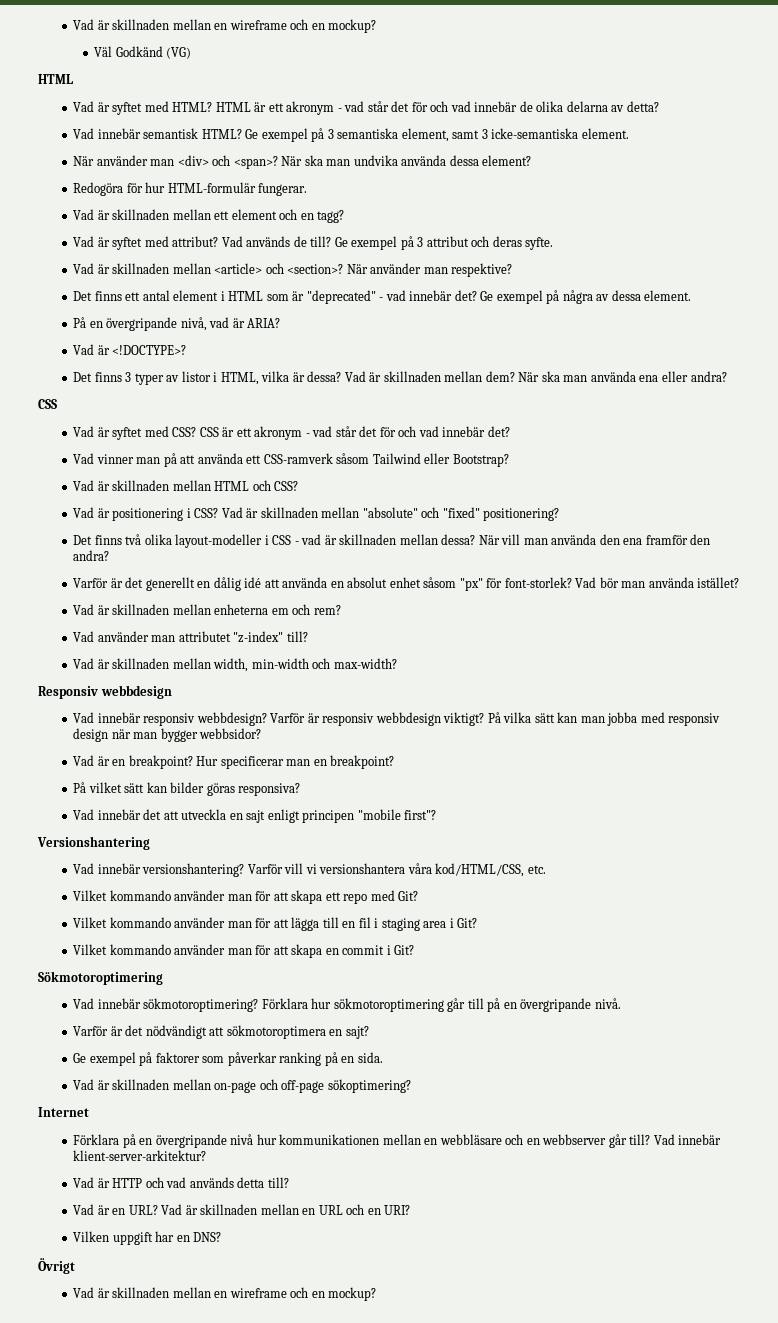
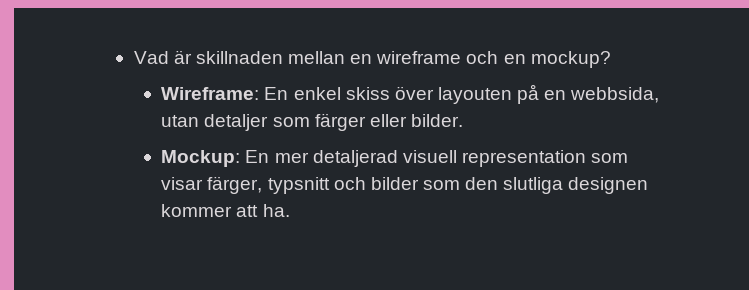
- Väl Godkänd (VG)
- HTML
- Vad är syftet med HTML? HTML är ett akronym - vad står det för och vad innebär de olika delarna av detta?
- Vad innebär semantisk HTML? Ge exempel på 3 semantiska element, samt 3 icke-semantiska element.
- När använder man <div> och <span>? När ska man undvika använda dessa element?
- Redogöra för hur HTML-formulär fungerar.
- Vad är skillnaden mellan ett element och en tagg?
- Vad är syftet med attribut? Vad används de till? Ge exempel på 3 attribut och deras syfte.
- Vad är skillnaden mellan <article> och <section>? När använder man respektive?
- Det finns ett antal element i HTML som är "deprecated" - vad innebär det? Ge exempel på några av dessa element.
- På en övergripande nivå, vad är ARIA?
- Vad är <!DOCTYPE>?
- Det finns 3 typer av listor i HTML, vilka är dessa? Vad är skillnaden mellan dem? När ska man använda ena eller andra?
- CSS
- Vad är syftet med CSS? CSS är ett akronym - vad står det för och vad innebär det?
- Vad vinner man på att använda ett CSS-ramverk såsom Tailwind eller Bootstrap?
- Vad är skillnaden mellan HTML och CSS?
- Vad är positionering i CSS? Vad är skillnaden mellan "absolute" och "fixed" positionering?
- Det finns två olika layout-modeller i CSS - vad är skillnaden mellan dessa? När vill man använda den ena framför den andra?
- Varför är det generellt en dålig idé att använda en absolut enhet såsom "px" för font-storlek? Vad bör man använda istället?
- Vad är skillnaden mellan enheterna em och rem?
- Vad använder man attributet "z-index" till?
- Vad är skillnaden mellan width, min-width och max-width?
- Responsiv webbdesign
- Vad innebär responsiv webbdesign? Varför är responsiv webbdesign viktigt? På vilka sätt kan man jobba med responsiv design när man bygger webbsidor?
- Vad är en breakpoint? Hur specificerar man en breakpoint?
- På vilket sätt kan bilder göras responsiva?
- Vad innebär det att utveckla en sajt enligt principen "mobile first"?
- Versionshantering
- Vad innebär versionshantering? Varför vill vi versionshantera våra kod/HTML/CSS, etc.
- Vilket kommando använder man för att skapa ett repo med Git?
- Vilket kommando använder man för att lägga till en fil i staging area i Git?
- Vilket kommando använder man för att skapa en commit i Git?
- Sökmotoroptimering
- Vad innebär sökmotoroptimering? Förklara hur sökmotoroptimering går till på en övergripande nivå.
- Varför är det nödvändigt att sökmotoroptimera en sajt?
- Ge exempel på faktorer som påverkar ranking på en sida.
- Vad är skillnaden mellan on-page och off-page sökoptimering?
- Internet
- Förklara på en övergripande nivå hur kommunikationen mellan en webbläsare och en webbserver går till? Vad innebär klient-server-arkitektur?
- Vad är HTTP och vad används detta till?
- Vad är en URL? Vad är skillnaden mellan en URL och en URI?
- Vilken uppgift har en DNS?
- Övrigt
- Vad är skillnaden mellan en wireframe och en mockup?
+ Wireframe: En enkel skiss över layouten på en webbsida, utan detaljer som färger eller bilder.
+ Mockup: En mer detaljerad visuell representation som visar färger, typsnitt och bilder som den slutliga designen kommer att ha.

